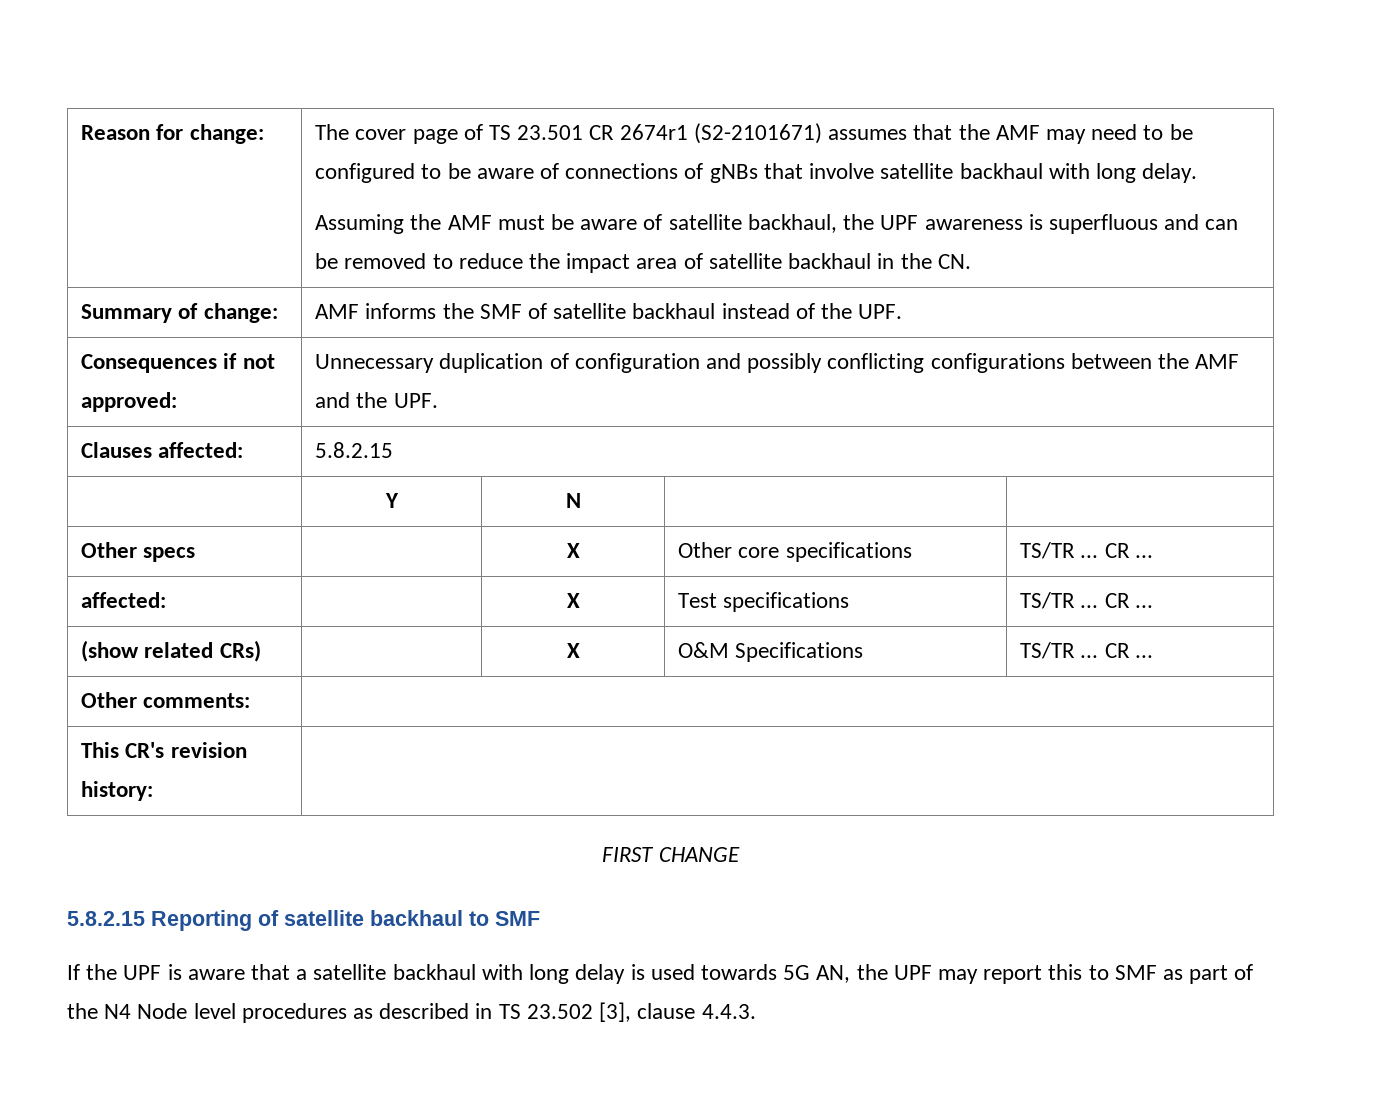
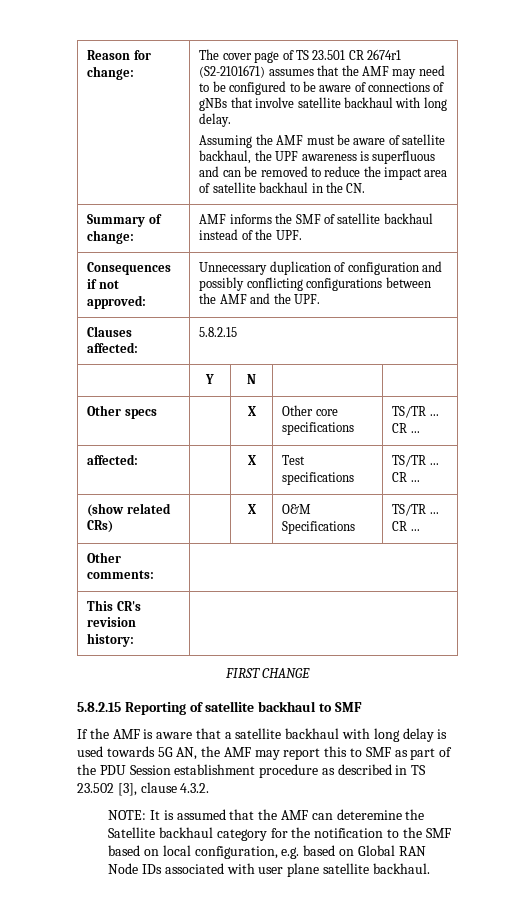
- If the UPF is aware that a satellite backhaul with long delay is used towards 5G AN, the UPF may report this to SMF as part of the N4 Node level procedures as described in TS 23.502 [3], clause 4.4.3.
+ If the AMF is aware that a satellite backhaul with long delay is used towards 5G AN, the AMF may report this to SMF as part of the PDU Session establishment procedure as described in TS 23.502 [3], clause 4.3.2.
+ NOTE: It is assumed that the AMF can deteremine the Satellite backhaul category for the notification to the SMF based on local configuration, e.g. based on Global RAN Node IDs associated with user plane satellite backhaul.

